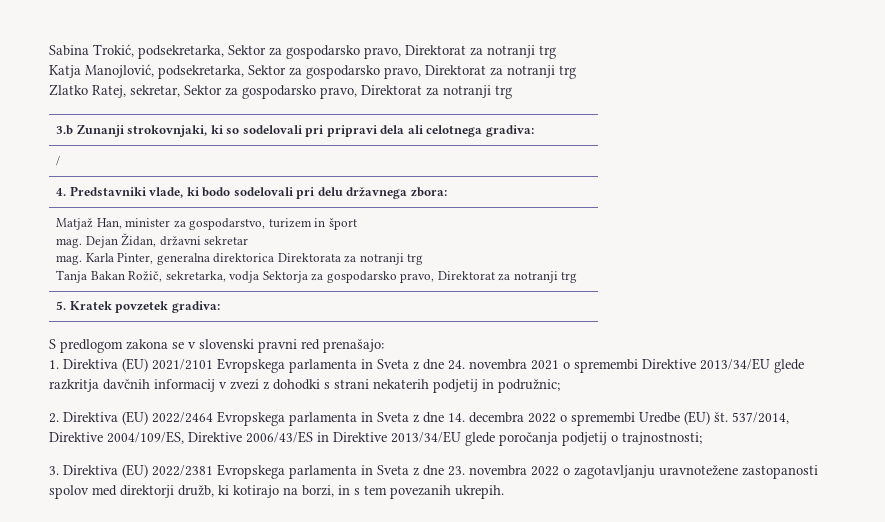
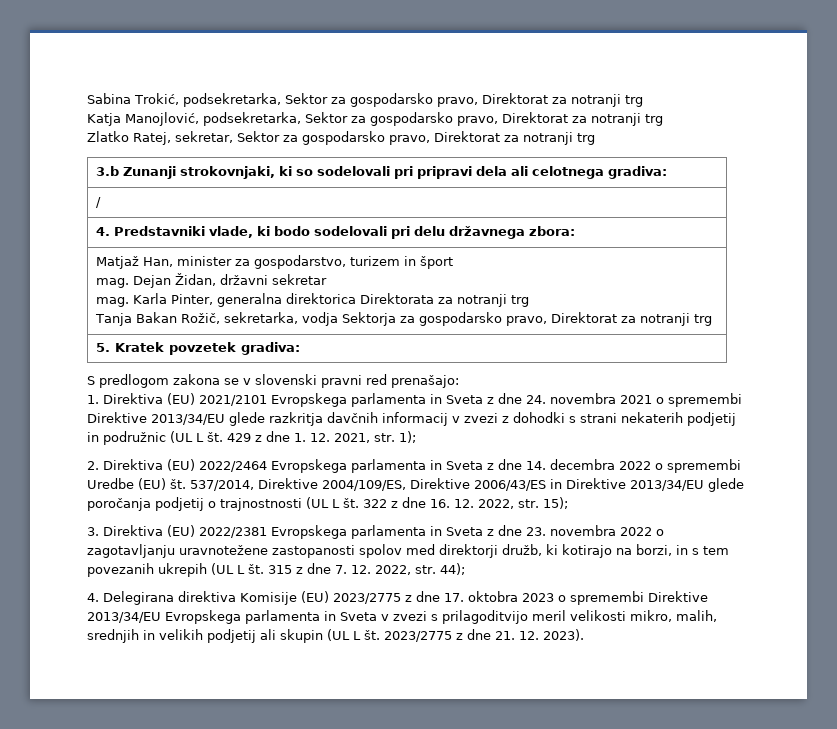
- 1. Direktiva (EU) 2021/2101 Evropskega parlamenta in Sveta z dne 24. novembra 2021 o spremembi Direktive 2013/34/EU glede razkritja davčnih informacij v zvezi z dohodki s strani nekaterih podjetij in podružnic;
+ 1. Direktiva (EU) 2021/2101 Evropskega parlamenta in Sveta z dne 24. novembra 2021 o spremembi Direktive 2013/34/EU glede razkritja davčnih informacij v zvezi z dohodki s strani nekaterih podjetij in podružnic (UL L št. 429 z dne 1. 12. 2021, str. 1);
- 537/2014, Direktive 2004/109/ES, Direktive 2006/43/ES in Direktive 2013/34/EU glede poročanja podjetij o trajnostnosti;
+ 537/2014, Direktive 2004/109/ES, Direktive 2006/43/ES in Direktive 2013/34/EU glede poročanja podjetij o trajnostnosti (UL L št. 322 z dne 16. 12. 2022, str. 15);
- 3. Direktiva (EU) 2022/2381 Evropskega parlamenta in Sveta z dne 23. novembra 2022 o zagotavljanju uravnotežene zastopanosti spolov med direktorji družb, ki kotirajo na borzi, in s tem povezanih ukrepih.
+ 3. Direktiva (EU) 2022/2381 Evropskega parlamenta in Sveta z dne 23. novembra 2022 o zagotavljanju uravnotežene zastopanosti spolov med direktorji družb, ki kotirajo na borzi, in s tem povezanih ukrepih (UL L št. 315 z dne 7. 12. 2022, str. 44);
+ 4. Delegirana direktiva Komisije (EU) 2023/2775 z dne 17. oktobra 2023 o spremembi Direktive 2013/34/EU Evropskega parlamenta in Sveta v zvezi s prilagoditvijo meril velikosti mikro, malih, srednjih in velikih podjetij ali skupin (UL L št. 2023/2775 z dne 21. 12. 2023).

